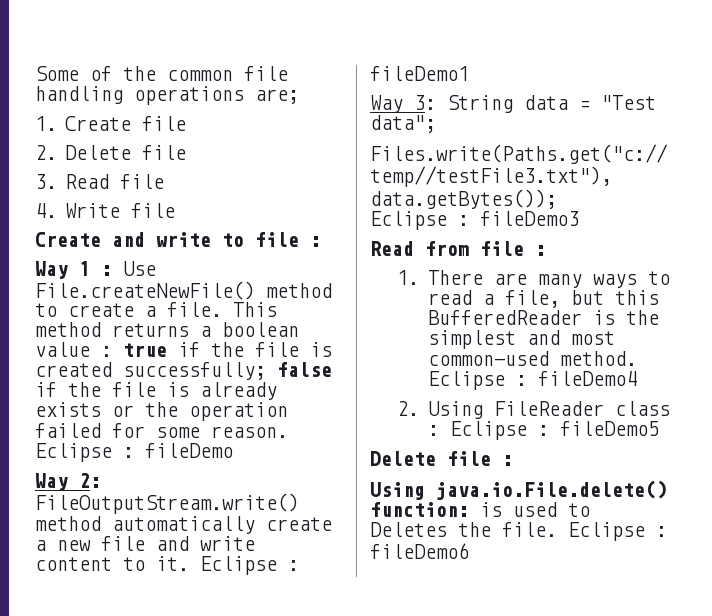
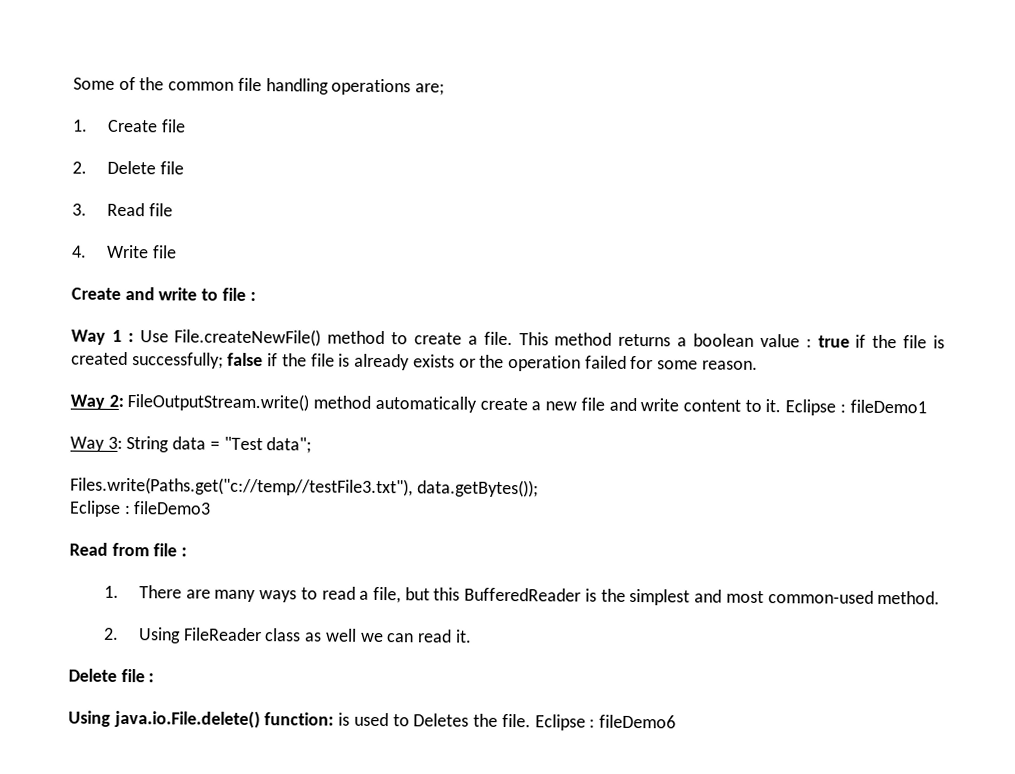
- Eclipse : fileDemo
- Eclipse : fileDemo4
- 2. Using FileReader class : Eclipse : fileDemo5
+ 2. Using FileReader class as well we can read it.

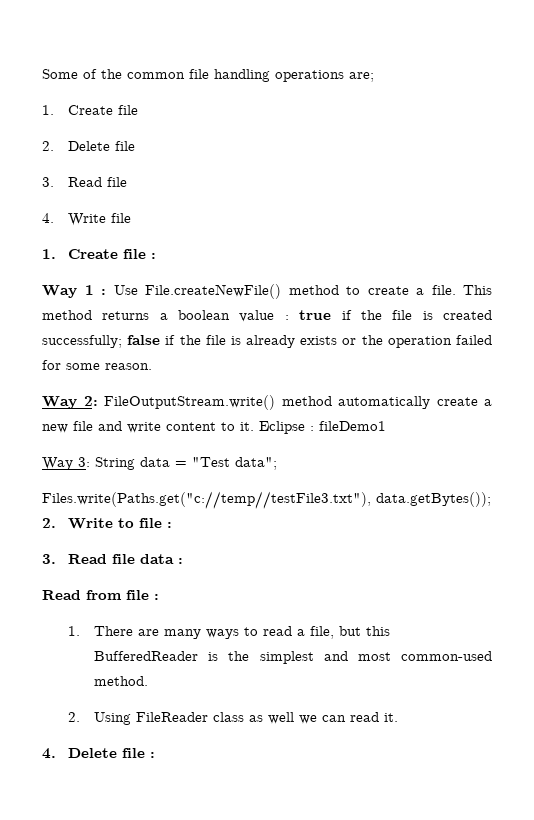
- Create and write to file :
+ 1. Create file :
- Eclipse : fileDemo3
+ 2. Write to file :
+ 3. Read file data :
- Delete file :
+ 4. Delete file :
- Using java.io.File.delete() function: is used to Deletes the file. Eclipse : fileDemo6

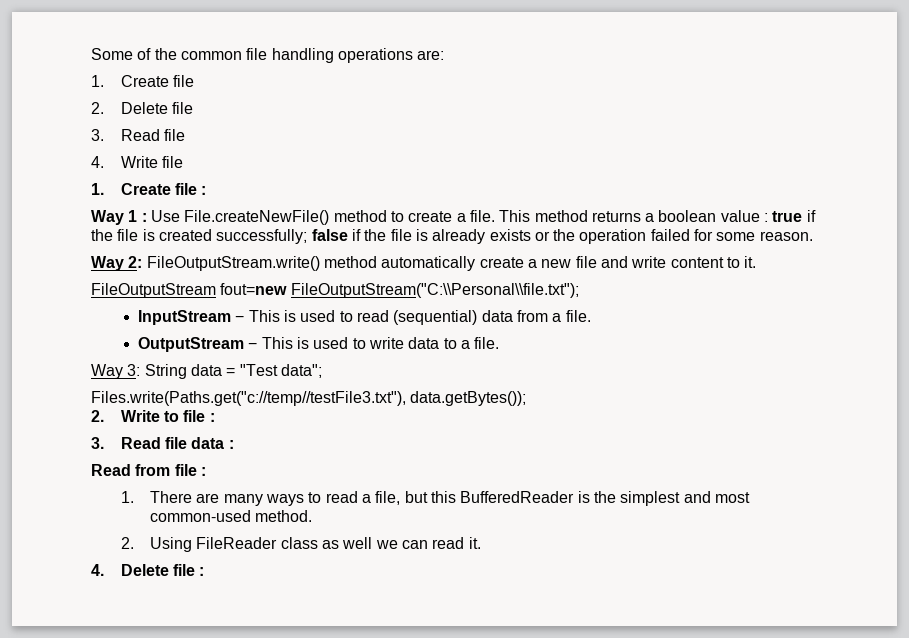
- Some of the common file handling operations are;
+ Some of the common file handling operations are:
- Way 2: FileOutputStream.write() method automatically create a new file and write content to it. Eclipse : fileDemo1
+ Way 2: FileOutputStream.write() method automatically create a new file and write content to it.
+ FileOutputStream fout=new FileOutputStream("C:\\Personal\\file.txt");
+ InputStream − This is used to read (sequential) data from a file.
+ OutputStream − This is used to write data to a file.

